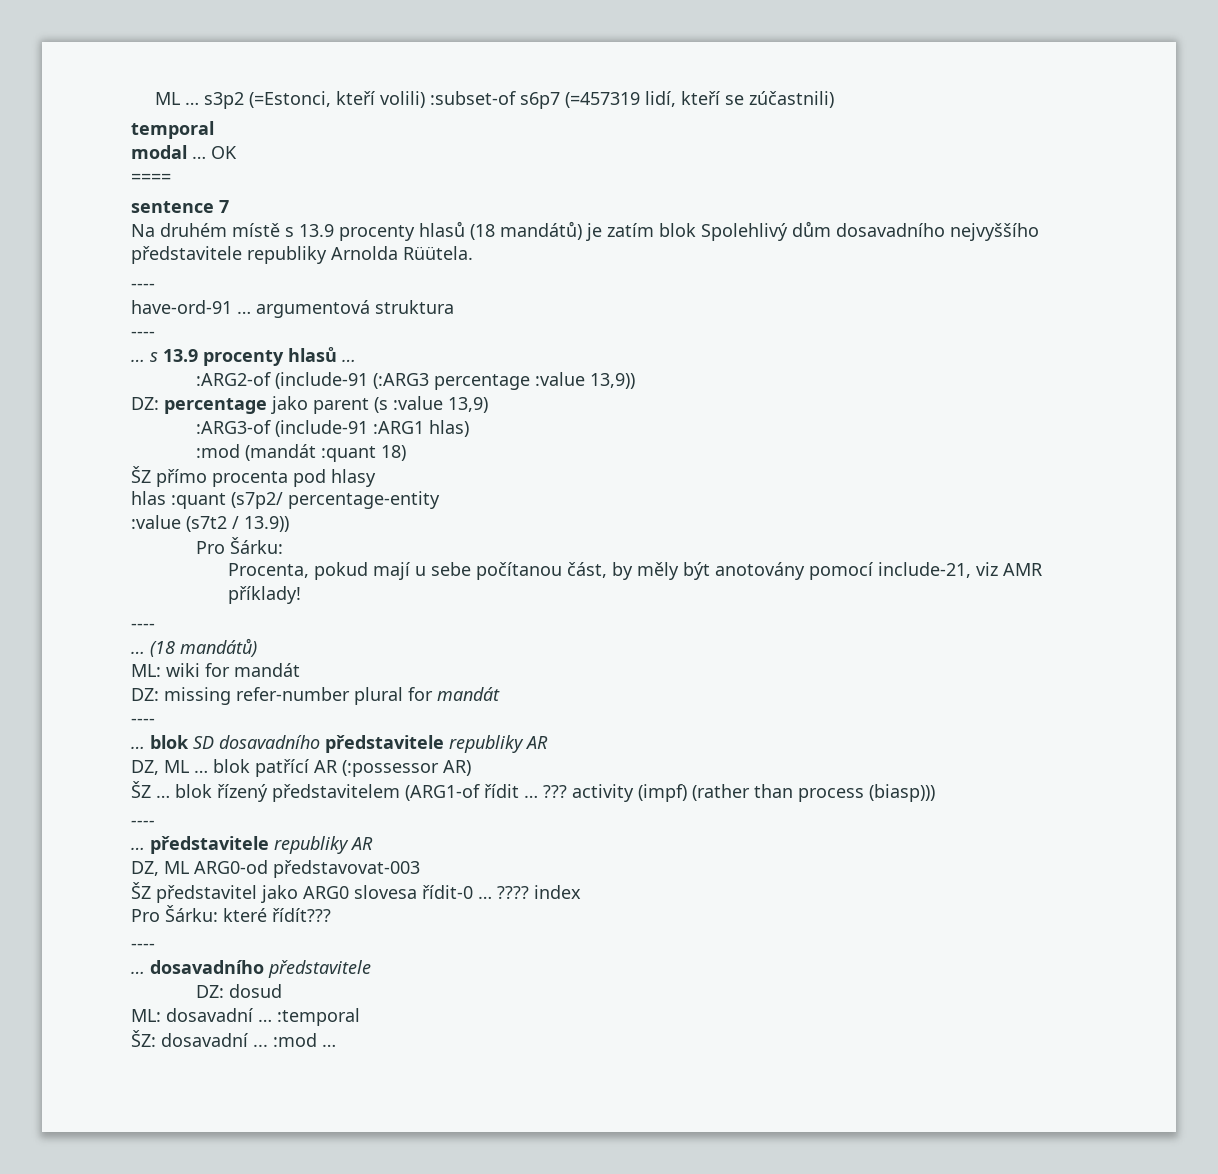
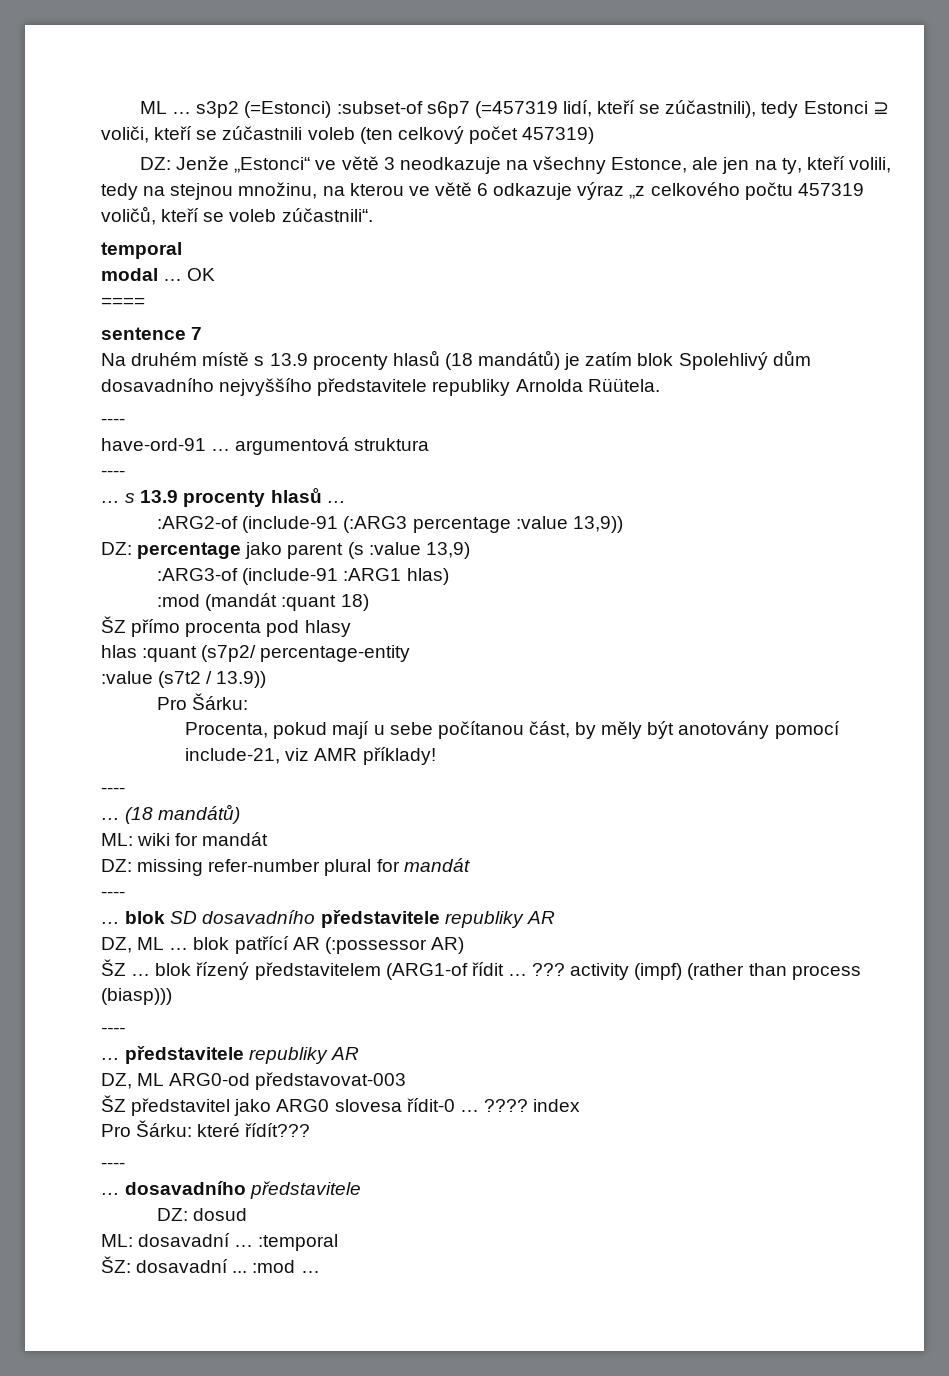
- ML … s3p2 (=Estonci, kteří volili) :subset-of s6p7 (=457319 lidí, kteří se zúčastnili)
+ ML … s3p2 (=Estonci) :subset-of s6p7 (=457319 lidí, kteří se zúčastnili), tedy Estonci ⊇ voliči, kteří se zúčastnili voleb (ten celkový počet 457319)
+ DZ: Jenže „Estonci“ ve větě 3 neodkazuje na všechny Estonce, ale jen na ty, kteří volili, tedy na stejnou množinu, na kterou ve větě 6 odkazuje výraz „z celkového počtu 457319 voličů, kteří se voleb zúčastnili“.

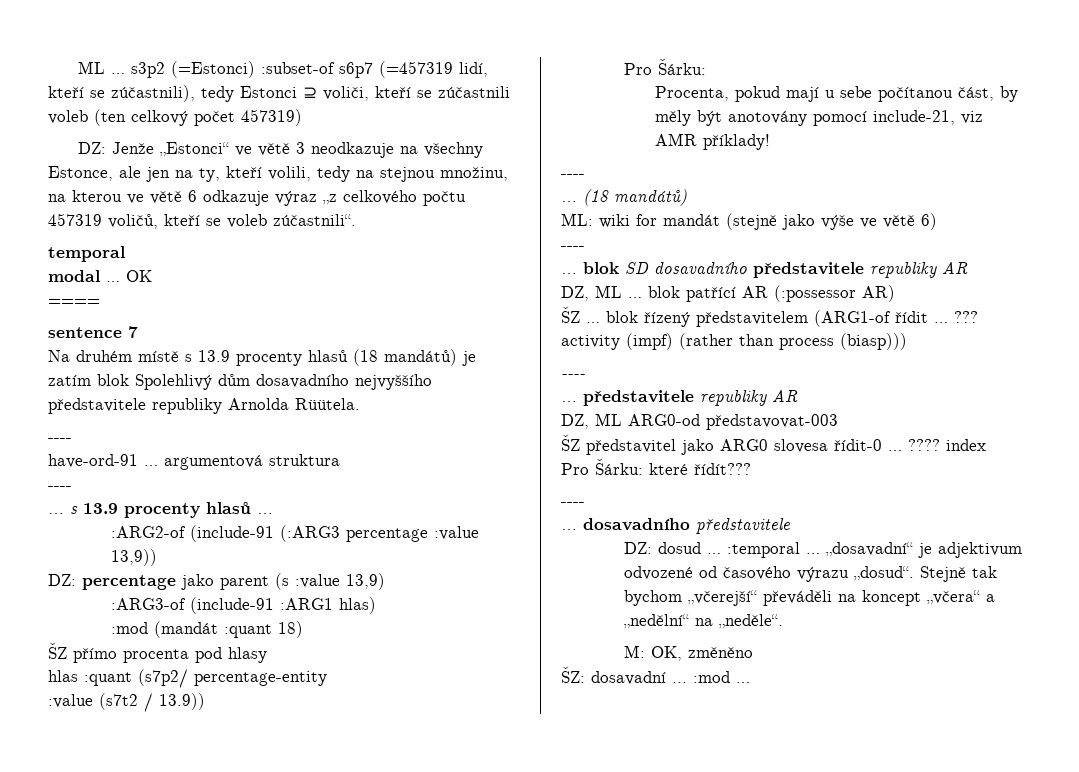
- ML: wiki for mandát
- DZ: missing refer-number plural for mandát
+ ML: wiki for mandát (stejně jako výše ve větě 6)
- DZ: dosud
- ML: dosavadní … :temporal
+ DZ: dosud … :temporal … „dosavadní“ je adjektivum odvozené od časového výrazu „dosud“. Stejně tak bychom „včerejší“ převáděli na koncept „včera“ a „nedělní“ na „neděle“.
+ M: OK, změněno

